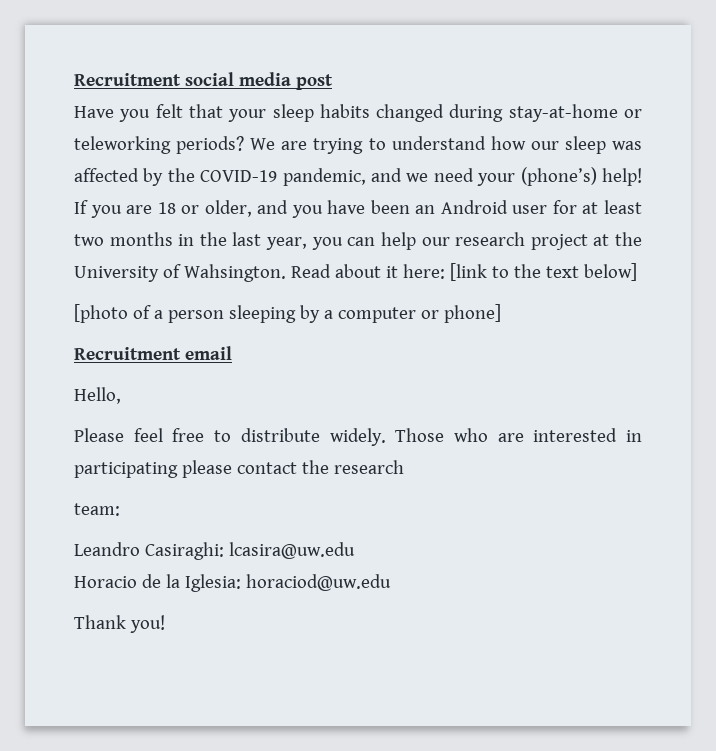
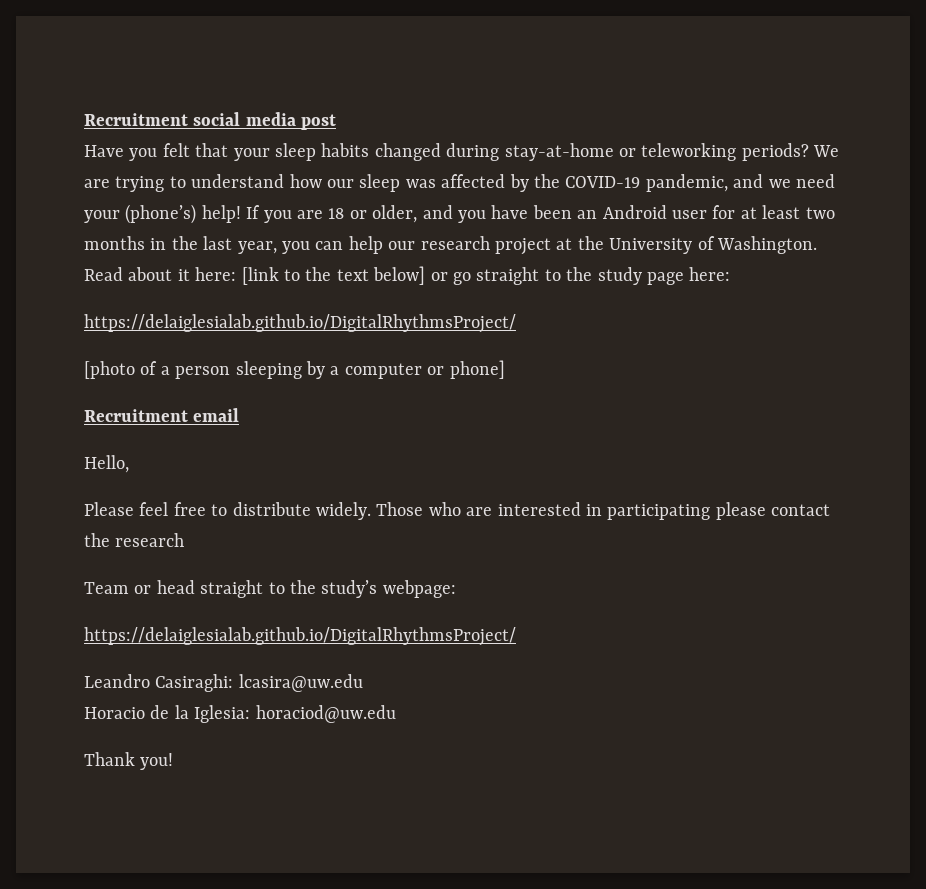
- If you are 18 or older, and you have been an Android user for at least two months in the last year, you can help our research project at the University of Wahsington.
+ If you are 18 or older, and you have been an Android user for at least two months in the last year, you can help our research project at the University of Washington.
- Read about it here: [link to the text below]
+ Read about it here: [link to the text below] or go straight to the study page here:
+ https://delaiglesialab.github.io/DigitalRhythmsProject/
- team:
+ Team or head straight to the study’s webpage:
+ https://delaiglesialab.github.io/DigitalRhythmsProject/

